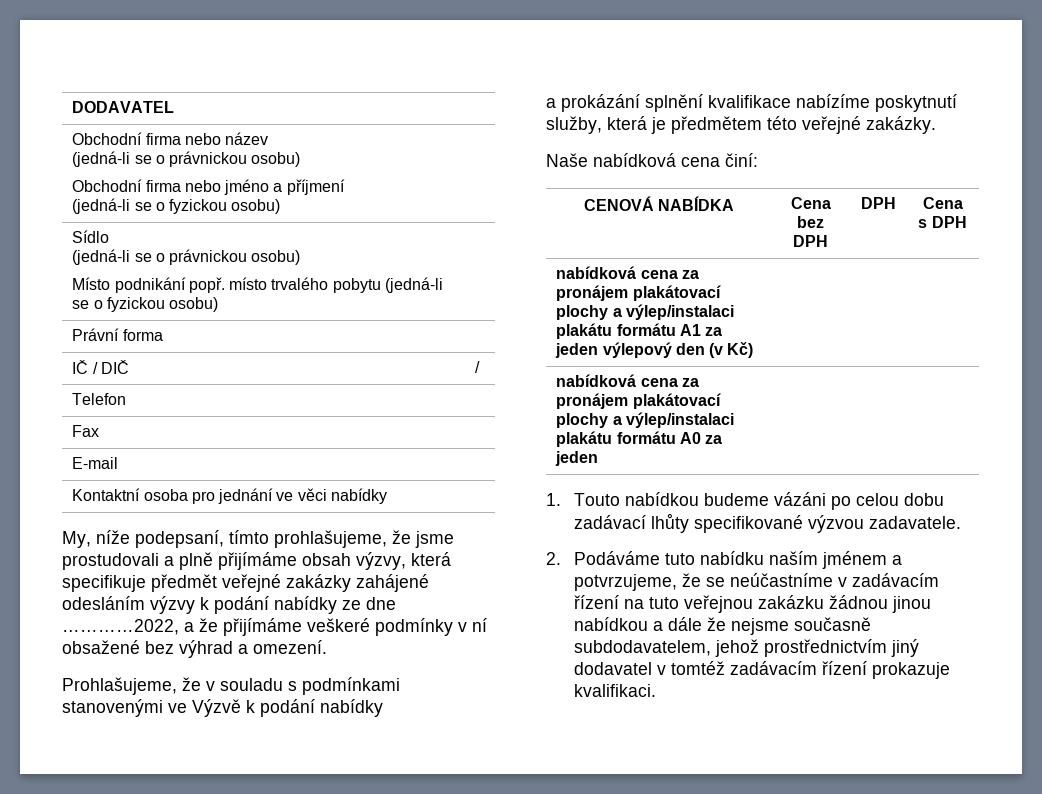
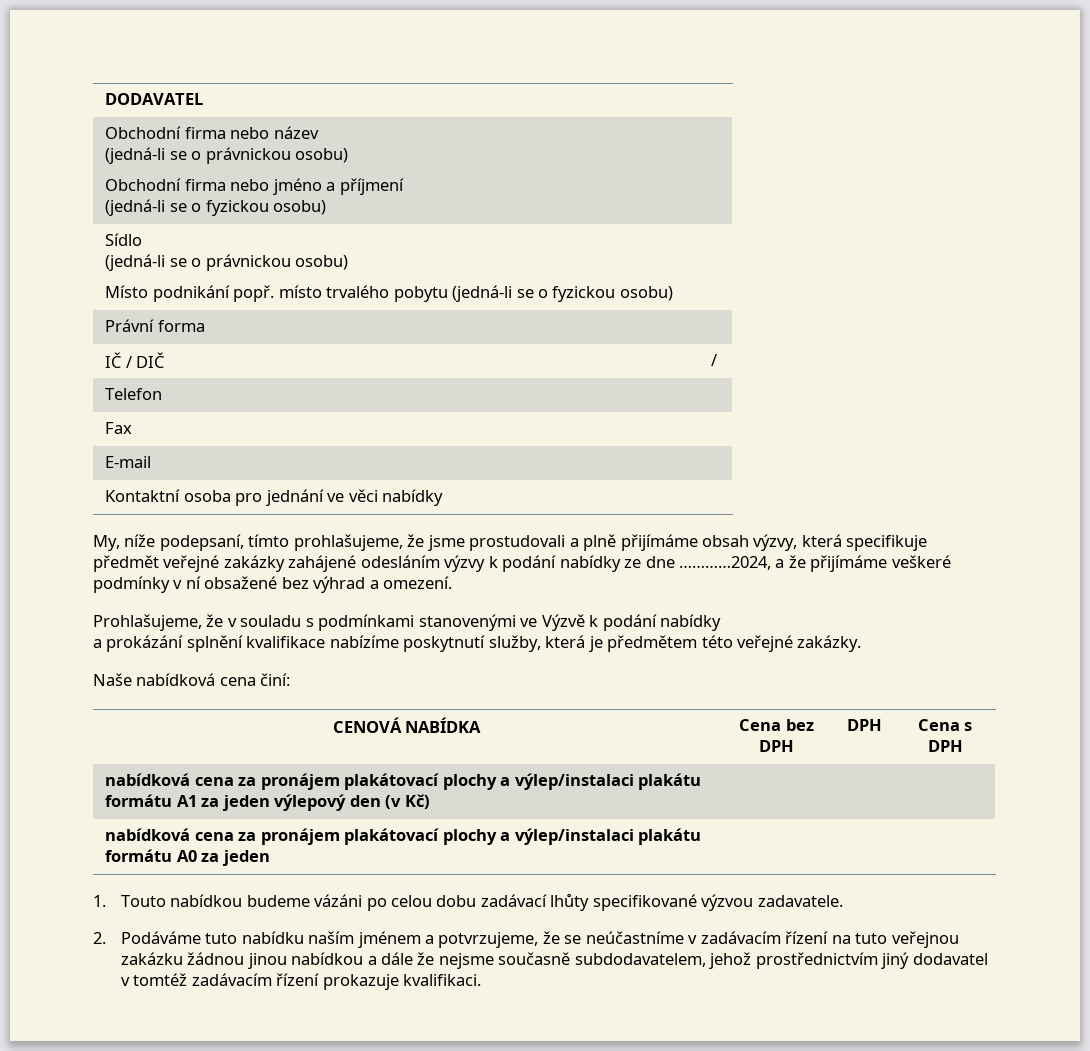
- My, níže podepsaní, tímto prohlašujeme, že jsme prostudovali a plně přijímáme obsah výzvy, která specifikuje předmět veřejné zakázky zahájené odesláním výzvy k podání nabídky ze dne …………2022, a že přijímáme veškeré podmínky v ní obsažené bez výhrad a omezení.
+ My, níže podepsaní, tímto prohlašujeme, že jsme prostudovali a plně přijímáme obsah výzvy, která specifikuje předmět veřejné zakázky zahájené odesláním výzvy k podání nabídky ze dne …………2024, a že přijímáme veškeré podmínky v ní obsažené bez výhrad a omezení.

